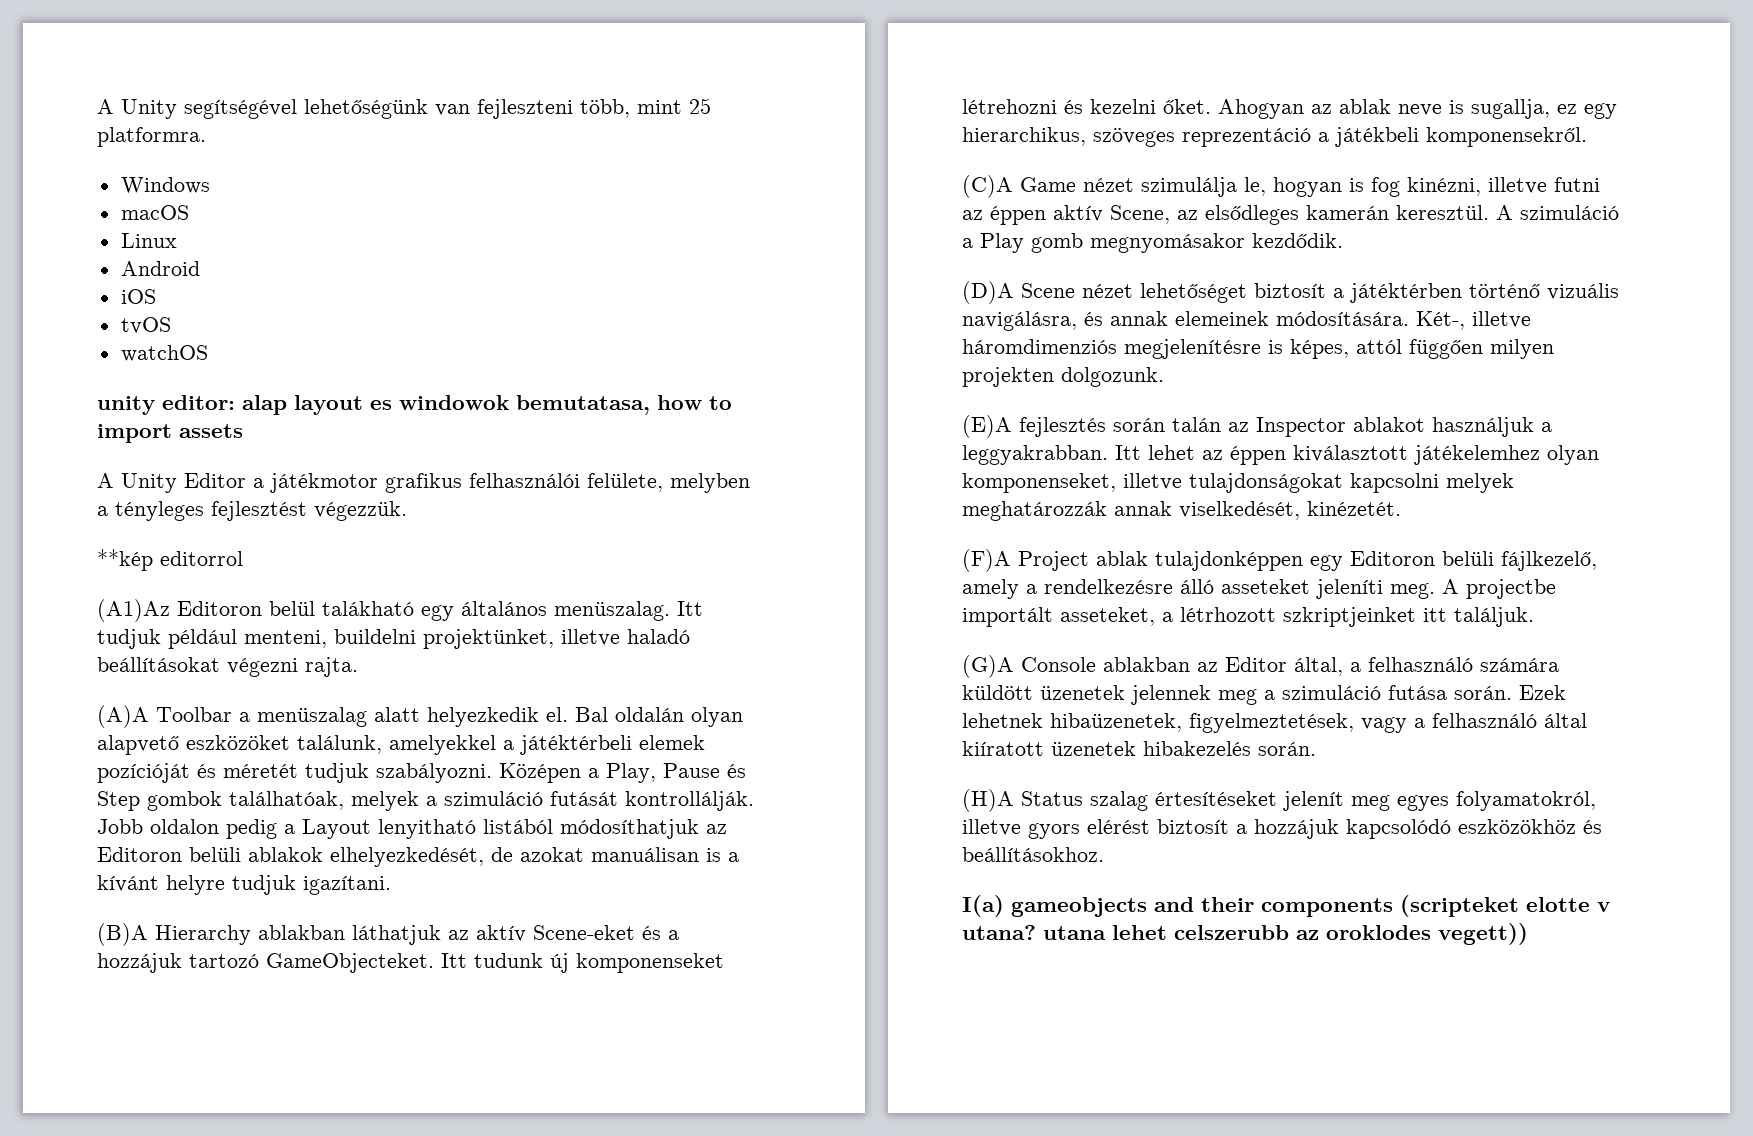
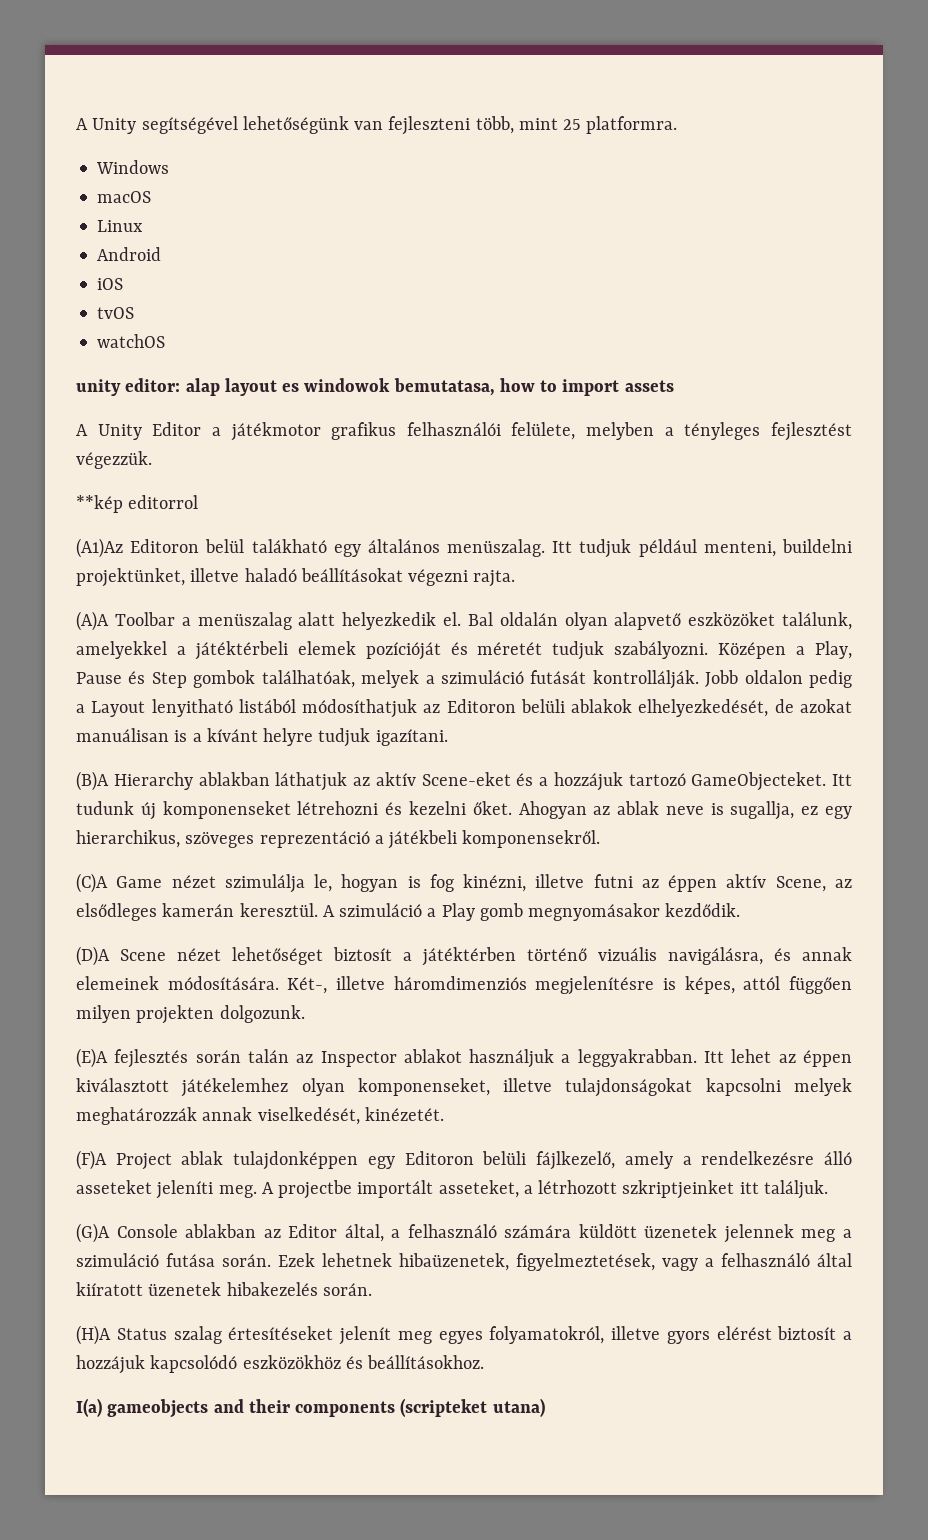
- I(a) gameobjects and their components (scripteket elotte v utana? utana lehet celszerubb az oroklodes vegett))
+ I(a) gameobjects and their components (scripteket utana)

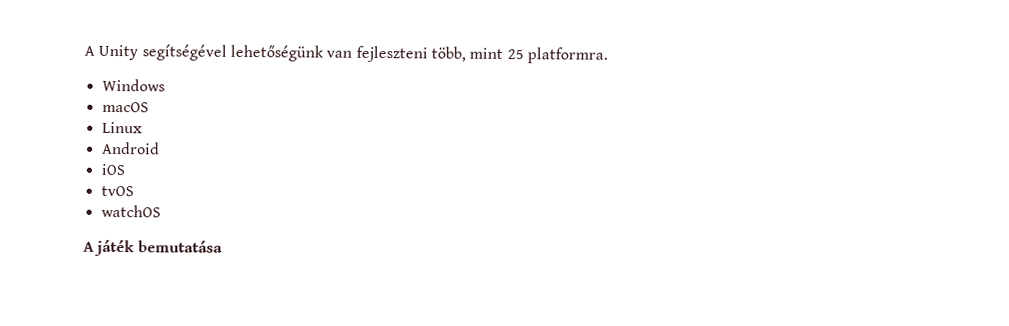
- unity editor: alap layout es windowok bemutatasa, how to import assets
- A Unity Editor a játékmotor grafikus felhasználói felülete, melyben a tényleges fejlesztést végezzük.
- **kép editorrol
- (A1)Az Editoron belül talákható egy általános menüszalag. Itt tudjuk például menteni, buildelni projektünket, illetve haladó beállításokat végezni rajta.
- (A)A Toolbar a menüszalag alatt helyezkedik el. Bal oldalán olyan alapvető eszközöket találunk, amelyekkel a játéktérbeli elemek pozícióját és méretét tudjuk szabályozni. Középen a Play, Pause és Step gombok találhatóak, melyek a szimuláció futását kontrollálják. Jobb oldalon pedig a Layout lenyitható listából módosíthatjuk az Editoron belüli ablakok elhelyezkedését, de azokat manuálisan is a kívánt helyre tudjuk igazítani.
- (B)A Hierarchy ablakban láthatjuk az aktív Scene-eket és a hozzájuk tartozó GameObjecteket. Itt tudunk új komponenseket létrehozni és kezelni őket. Ahogyan az ablak neve is sugallja, ez egy hierarchikus, szöveges reprezentáció a játékbeli komponensekről.
- (C)A Game nézet szimulálja le, hogyan is fog kinézni, illetve futni az éppen aktív Scene, az elsődleges kamerán keresztül. A szimuláció a Play gomb megnyomásakor kezdődik.
- (D)A Scene nézet lehetőséget biztosít a játéktérben történő vizuális navigálásra, és annak elemeinek módosítására. Két-, illetve háromdimenziós megjelenítésre is képes, attól függően milyen projekten dolgozunk.
- (E)A fejlesztés során talán az Inspector ablakot használjuk a leggyakrabban. Itt lehet az éppen kiválasztott játékelemhez olyan komponenseket, illetve tulajdonságokat kapcsolni melyek meghatározzák annak viselkedését, kinézetét.
- (F)A Project ablak tulajdonképpen egy Editoron belüli fájlkezelő, amely a rendelkezésre álló asseteket jeleníti meg. A projectbe importált asseteket, a létrhozott szkriptjeinket itt találjuk.
- (G)A Console ablakban az Editor által, a felhasználó számára küldött üzenetek jelennek meg a szimuláció futása során. Ezek lehetnek hibaüzenetek, figyelmeztetések, vagy a felhasználó által kiíratott üzenetek hibakezelés során.
- (H)A Status szalag értesítéseket jelenít meg egyes folyamatokról, illetve gyors elérést biztosít a hozzájuk kapcsolódó eszközökhöz és beállításokhoz.
- I(a) gameobjects and their components (scripteket utana)
+ A játék bemutatása

